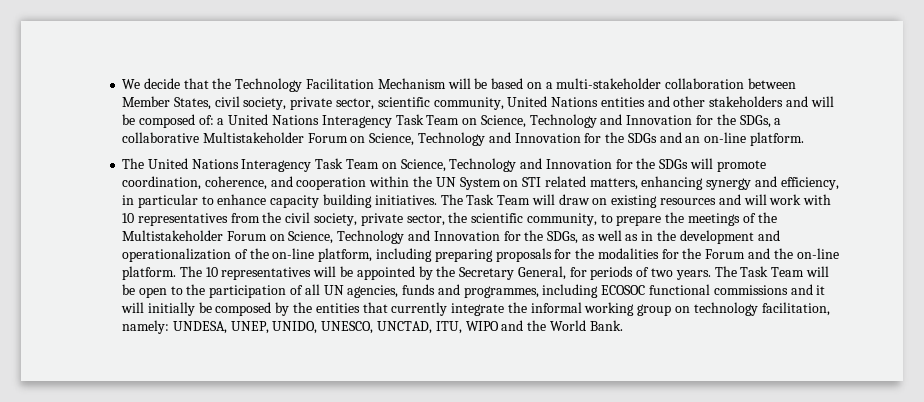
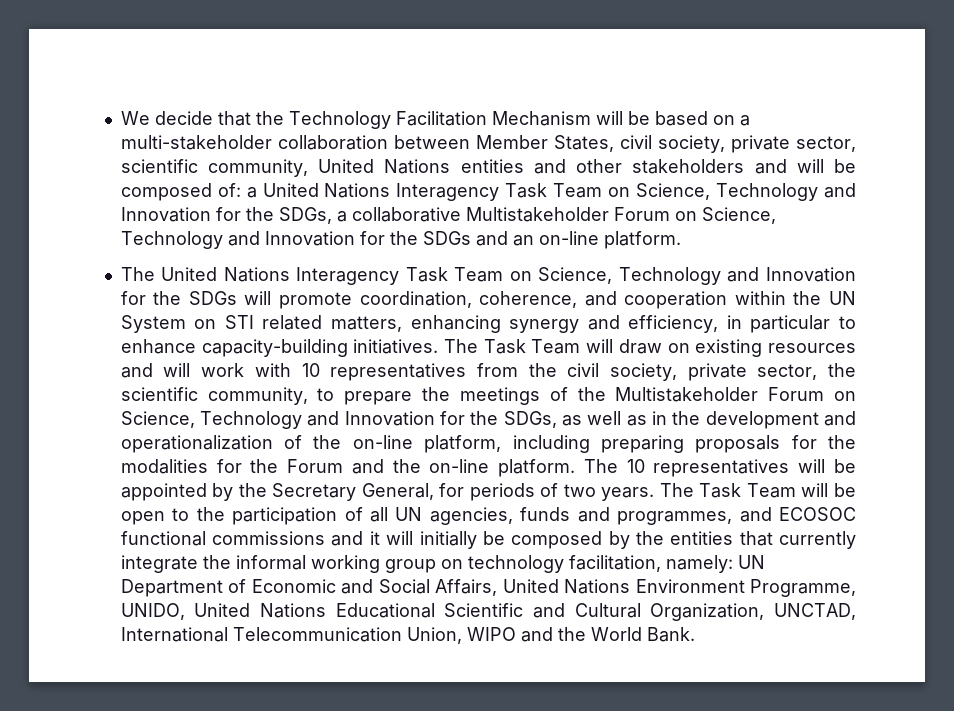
- The United Nations Interagency Task Team on Science, Technology and Innovation for the SDGs will promote coordination, coherence, and cooperation within the UN System on STI related matters, enhancing synergy and efficiency, in particular to enhance capacity building initiatives.
+ The United Nations Interagency Task Team on Science, Technology and Innovation for the SDGs will promote coordination, coherence, and cooperation within the UN System on STI related matters, enhancing synergy and efficiency, in particular to enhance capacity-building initiatives.
- The Task Team will be open to the participation of all UN agencies, funds and programmes, including ECOSOC functional commissions and it will initially be composed by the entities that currently integrate the informal working group on technology facilitation, namely: UNDESA, UNEP, UNIDO, UNESCO, UNCTAD, ITU, WIPO and the World Bank.
+ The Task Team will be open to the participation of all UN agencies, funds and programmes, and ECOSOC functional commissions and it will initially be composed by the entities that currently integrate the informal working group on technology facilitation, namely: UN Department of Economic and Social Affairs, United Nations Environment Programme, UNIDO, United Nations Educational Scientific and Cultural Organization, UNCTAD, International Telecommunication Union, WIPO and the World Bank.

